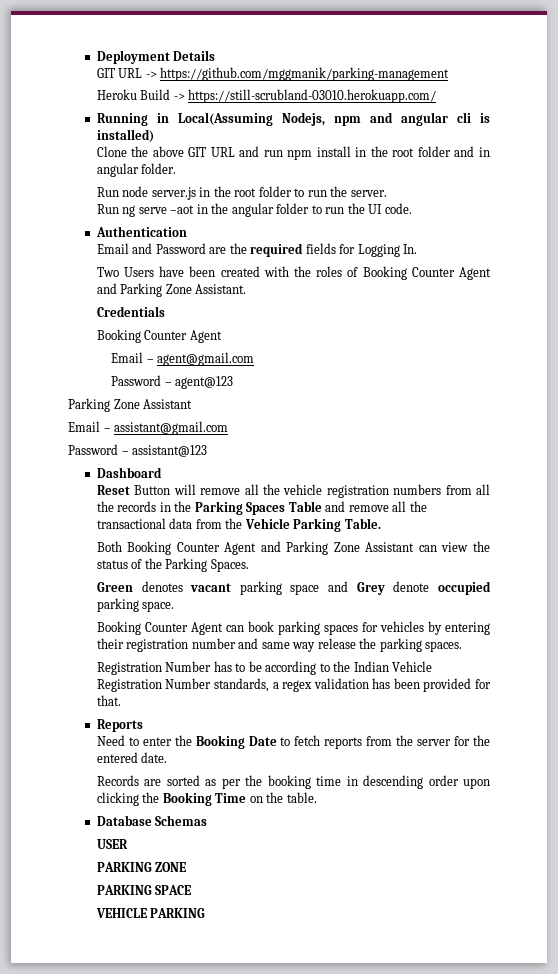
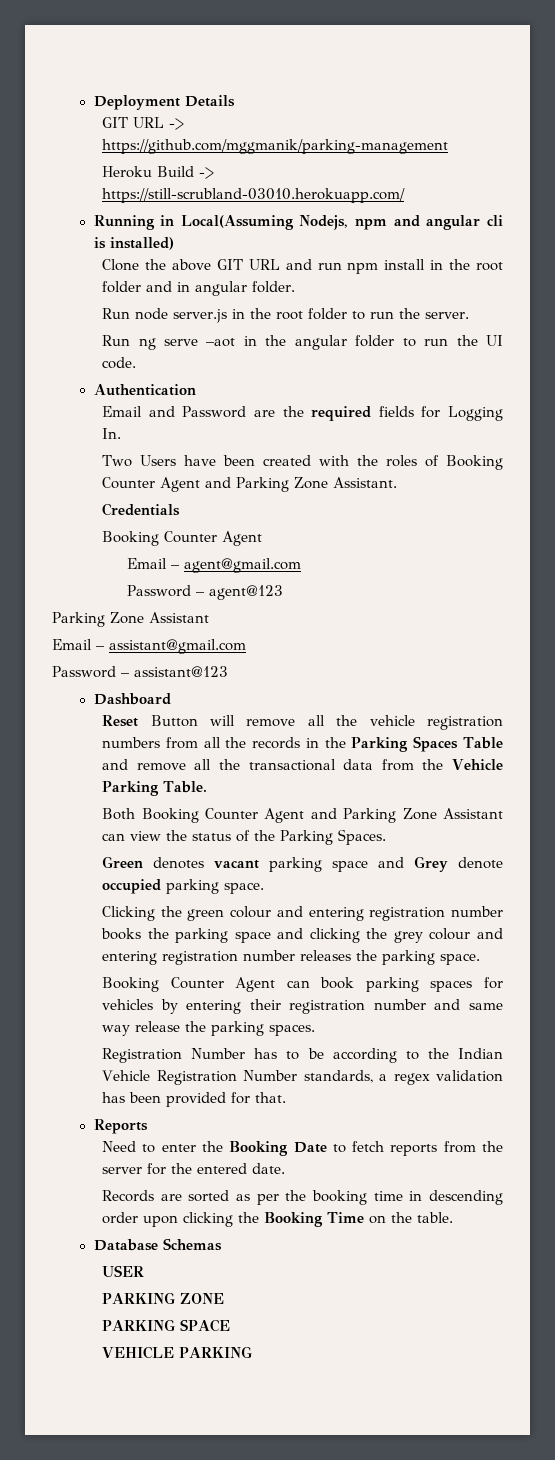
+ Clicking the green colour and entering registration number books the parking space and clicking the grey colour and entering registration number releases the parking space.

